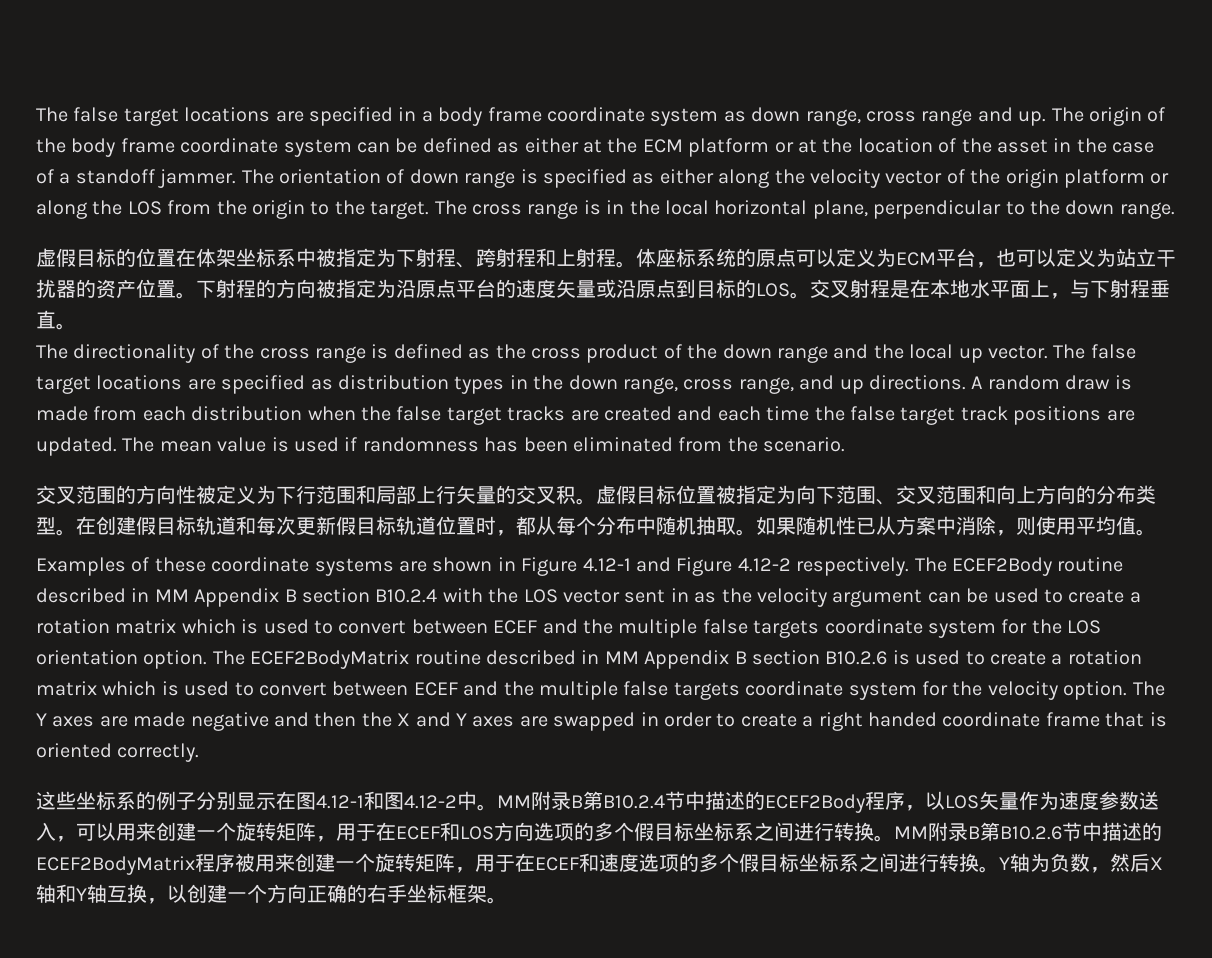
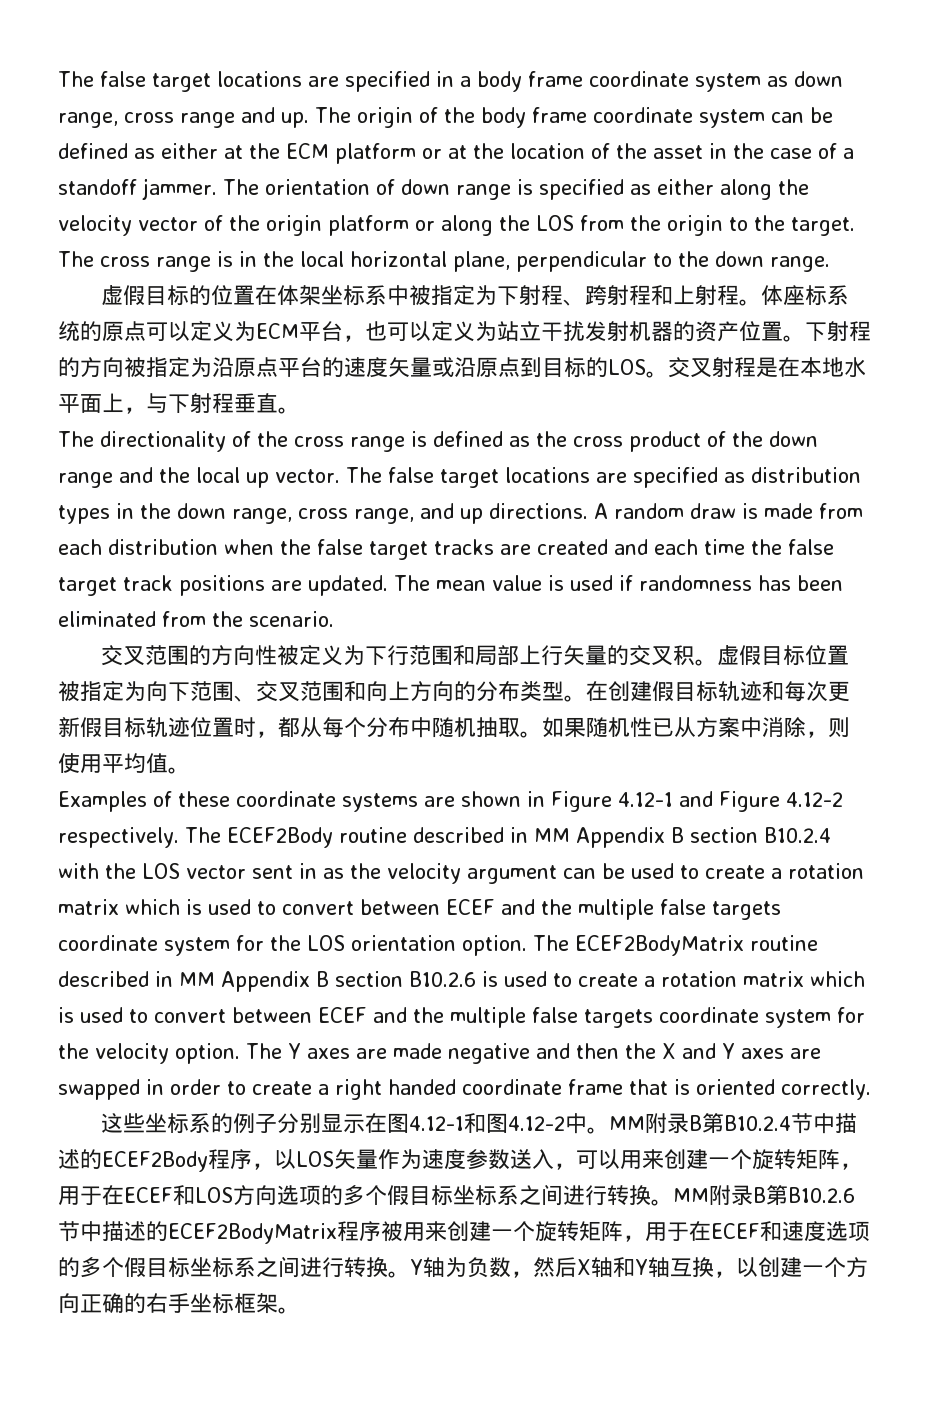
- 体座标系统的原点可以定义为ECM平台，也可以定义为站立干扰器的资产位置。
+ 体座标系统的原点可以定义为ECM平台，也可以定义为站立干扰发射机器的资产位置。
- 在创建假目标轨道和每次更新假目标轨道位置时，都从每个分布中随机抽取。
+ 在创建假目标轨迹和每次更新假目标轨迹位置时，都从每个分布中随机抽取。

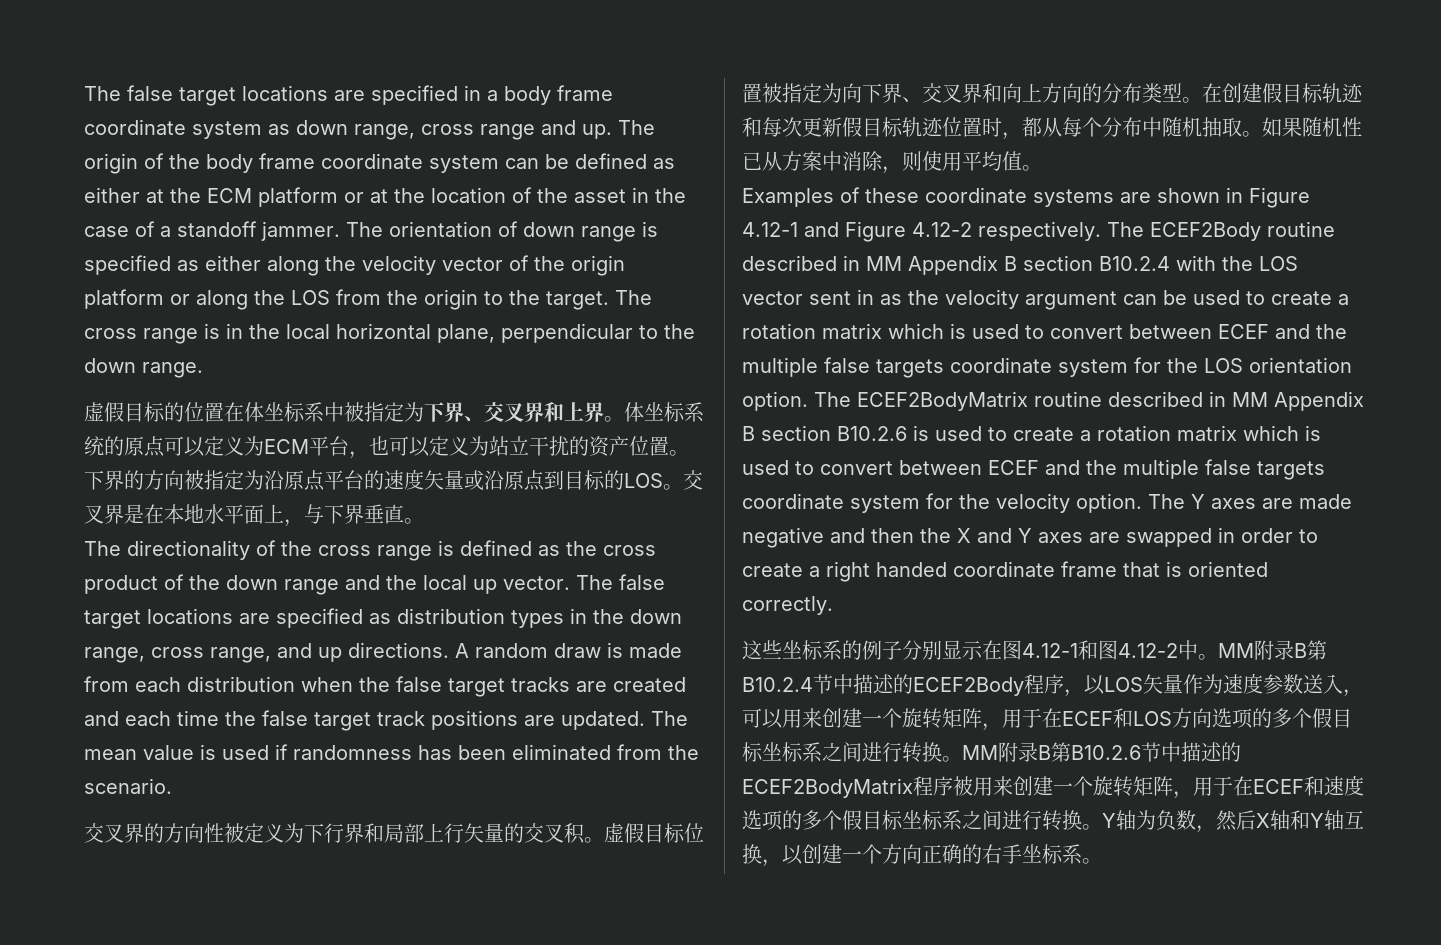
- 虚假目标的位置在体架坐标系中被指定为下射程、跨射程和上射程。体座标系统的原点可以定义为ECM平台，也可以定义为站立干扰发射机器的资产位置。
+ 虚假目标的位置在体坐标系中被指定为下界、交叉界和上界。体坐标系统的原点可以定义为ECM平台，也可以定义为站立干扰的资产位置。
- 下射程的方向被指定为沿原点平台的速度矢量或沿原点到目标的LOS。
+ 下界的方向被指定为沿原点平台的速度矢量或沿原点到目标的LOS。
- 交叉射程是在本地水平面上，与下射程垂直。
+ 交叉界是在本地水平面上，与下界垂直。
- 交叉范围的方向性被定义为下行范围和局部上行矢量的交叉积。
+ 交叉界的方向性被定义为下行界和局部上行矢量的交叉积。
- 虚假目标位置被指定为向下范围、交叉范围和向上方向的分布类型。
+ 虚假目标位置被指定为向下界、交叉界和向上方向的分布类型。
- Y轴为负数，然后X轴和Y轴互换，以创建一个方向正确的右手坐标框架。
+ Y轴为负数，然后X轴和Y轴互换，以创建一个方向正确的右手坐标系。

